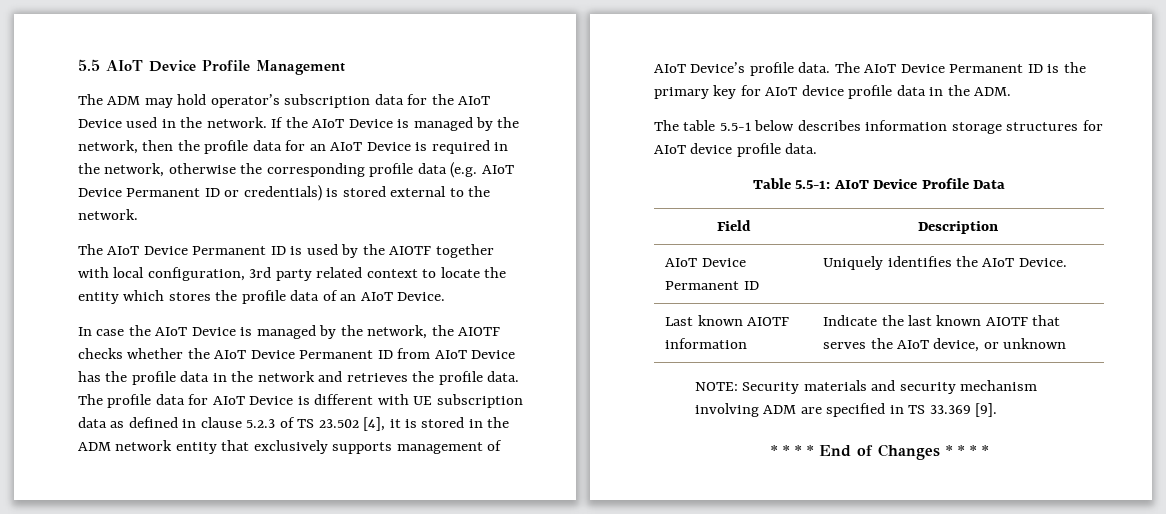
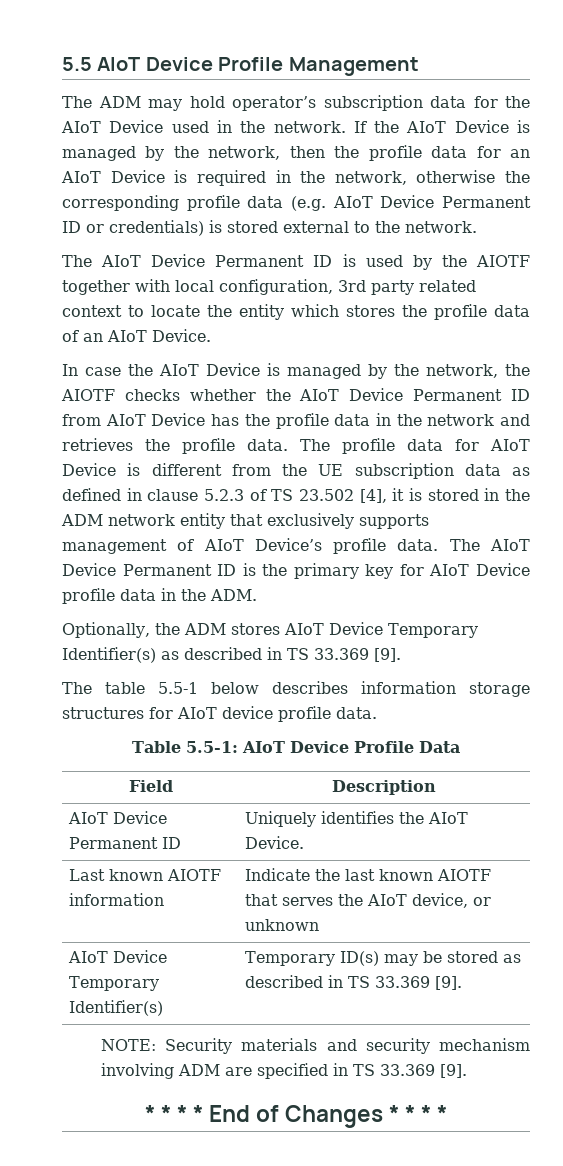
- The profile data for AIoT Device is different with UE subscription data as defined in clause 5.2.3 of TS 23.502 [4], it is stored in the ADM network entity that exclusively supports management of AIoT Device’s profile data.
+ The profile data for AIoT Device is different from the UE subscription data as defined in clause 5.2.3 of TS 23.502 [4], it is stored in the ADM network entity that exclusively supports management of AIoT Device’s profile data.
- The AIoT Device Permanent ID is the primary key for AIoT device profile data in the ADM.
+ The AIoT Device Permanent ID is the primary key for AIoT Device profile data in the ADM.
+ Optionally, the ADM stores AIoT Device Temporary Identifier(s) as described in TS 33.369 [9].
+ AIoT Device Temporary Identifier(s) | Temporary ID(s) may be stored as described in TS 33.369 [9].

